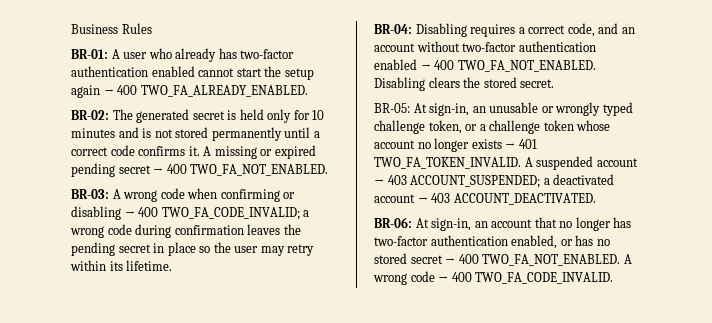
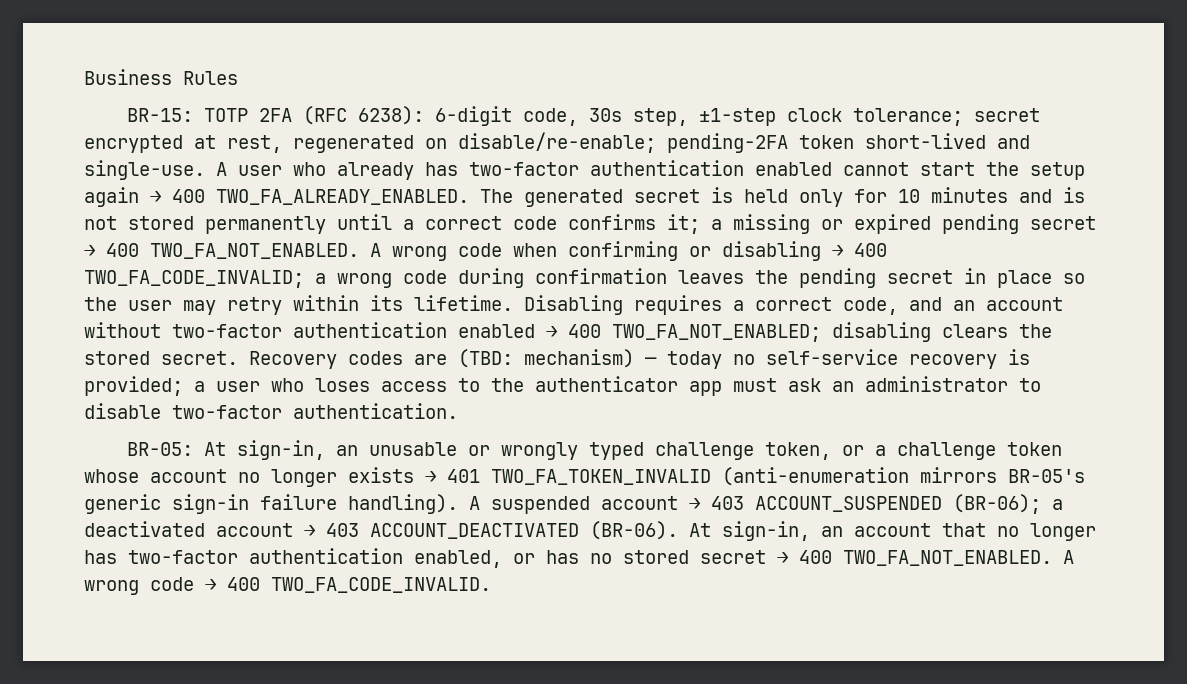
- BR-01:
+ BR-15: TOTP 2FA (RFC 6238): 6-digit code, 30s step, ±1-step clock tolerance; secret encrypted at rest, regenerated on disable/re-enable; pending-2FA token short-lived and single-use.
- A user who already has two-factor authentication enabled cannot start the setup again → 400 TWO_FA_ALREADY_ENABLED.
- BR-02: The generated secret is held only for 10 minutes and is not stored permanently until a correct code confirms it. A missing or expired pending secret → 400 TWO_FA_NOT_ENABLED.
- BR-03:
+ A user who already has two-factor authentication enabled cannot start the setup again → 400 TWO_FA_ALREADY_ENABLED. The generated secret is held only for 10 minutes and is not stored permanently until a correct code confirms it; a missing or expired pending secret → 400 TWO_FA_NOT_ENABLED.
- a wrong code during confirmation leaves the pending secret in place so the user may retry within its lifetime.
- BR-04: Disabling requires a correct code, and an account without two-factor authentication enabled → 400 TWO_FA_NOT_ENABLED. Disabling clears the stored secret.
+ a wrong code during confirmation leaves the pending secret in place so the user may retry within its lifetime. Disabling requires a correct code, and an account without two-factor authentication enabled → 400 TWO_FA_NOT_ENABLED; disabling clears the stored secret. Recovery codes are (TBD: mechanism) — today no self-service recovery is provided; a user who loses access to the authenticator app must ask an administrator to disable two-factor authentication.
- BR-05: At sign-in, an unusable or wrongly typed challenge token, or a challenge token whose account no longer exists → 401 TWO_FA_TOKEN_INVALID.
+ BR-05: At sign-in, an unusable or wrongly typed challenge token, or a challenge token whose account no longer exists → 401 TWO_FA_TOKEN_INVALID (anti-enumeration mirrors BR-05's generic sign-in failure handling).
- A suspended account → 403 ACCOUNT_SUSPENDED; a deactivated account → 403 ACCOUNT_DEACTIVATED.
- BR-06: At sign-in, an account that no longer has two-factor authentication enabled, or has no stored secret → 400 TWO_FA_NOT_ENABLED.
+ A suspended account → 403 ACCOUNT_SUSPENDED (BR-06); a deactivated account → 403 ACCOUNT_DEACTIVATED (BR-06). At sign-in, an account that no longer has two-factor authentication enabled, or has no stored secret → 400 TWO_FA_NOT_ENABLED.

